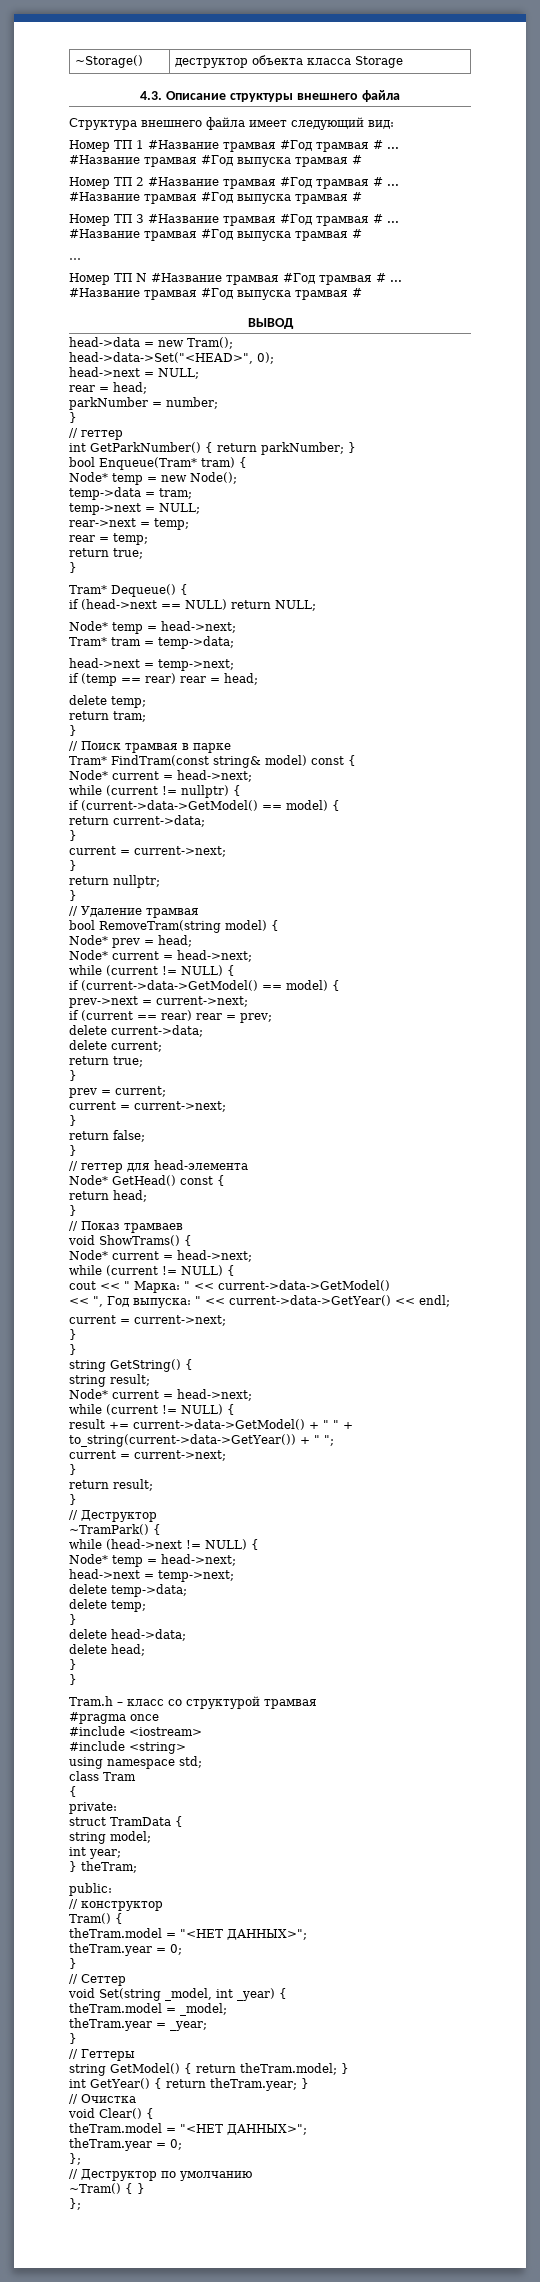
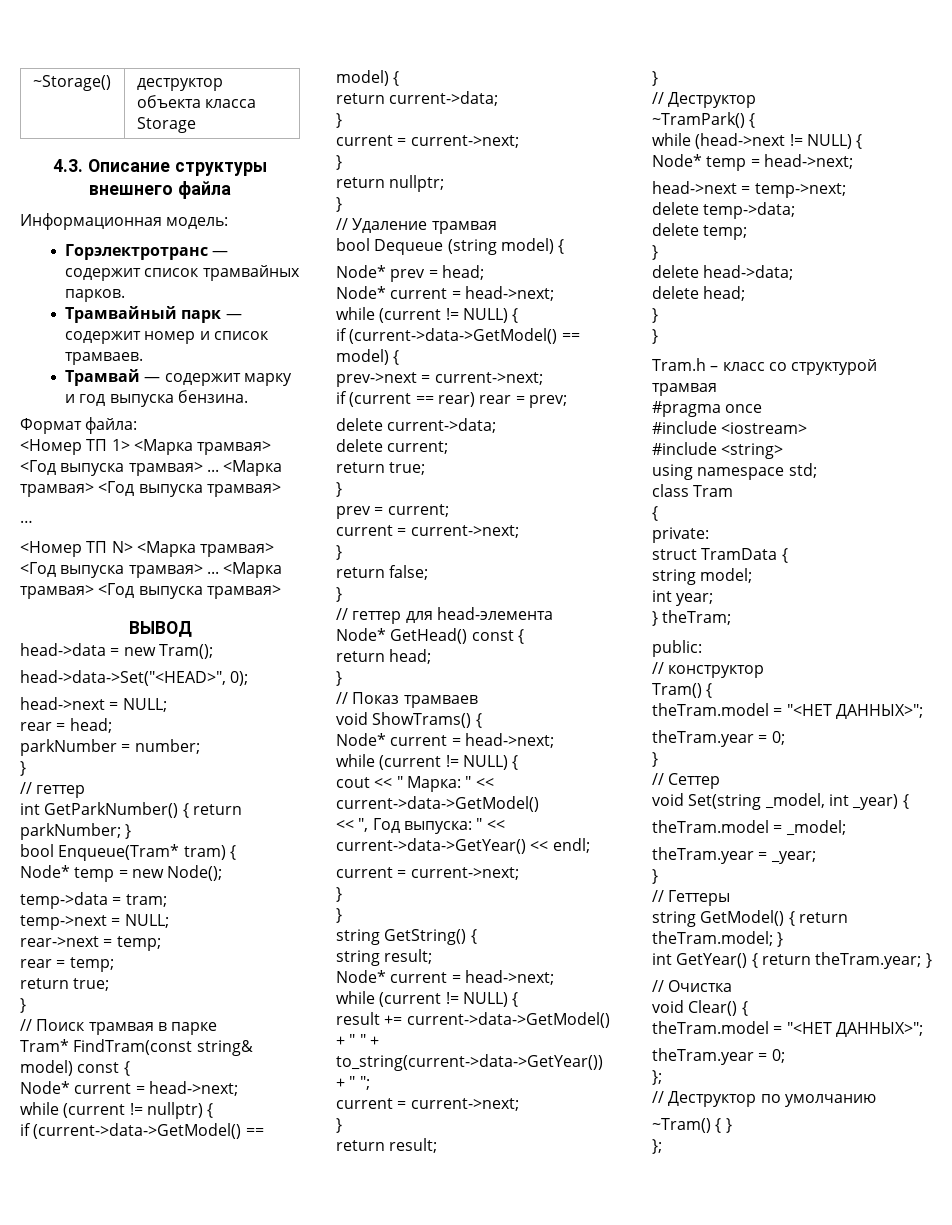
- Структура внешнего файла имеет следующий вид:
- Номер ТП 1 #Название трамвая #Год трамвая # ... #Название трамвая #Год выпуска трамвая #
- Номер ТП 2 #Название трамвая #Год трамвая # ... #Название трамвая #Год выпуска трамвая #
- Номер ТП 3 #Название трамвая #Год трамвая # ... #Название трамвая #Год выпуска трамвая #
+ Информационная модель:
+ Горэлектротранс — содержит список трамвайных парков.
+ Трамвайный парк — содержит номер и список трамваев.
+ Трамвай — содержит марку и год выпуска бензина.
+ Формат файла:
+ <Номер ТП 1> <Марка трамвая> <Год выпуска трамвая> ... <Марка трамвая> <Год выпуска трамвая>
  …
- Номер ТП N #Название трамвая #Год трамвая # ... #Название трамвая #Год выпуска трамвая #
+ <Номер ТП N> <Марка трамвая> <Год выпуска трамвая> ... <Марка трамвая> <Год выпуска трамвая>
- Tram* Dequeue() {
- if (head->next == NULL) return NULL;
- Node* temp = head->next;
- Tram* tram = temp->data;
- head->next = temp->next;
- if (temp == rear) rear = head;
- delete temp;
- return tram;
- }
- bool RemoveTram(string model) {
+ bool Dequeue (string model) {

